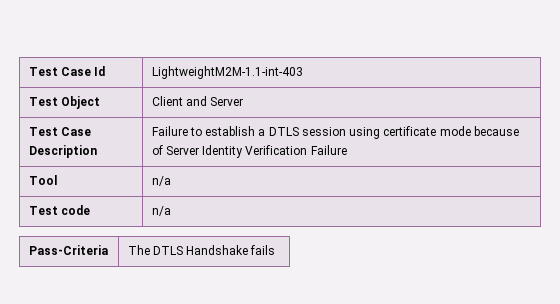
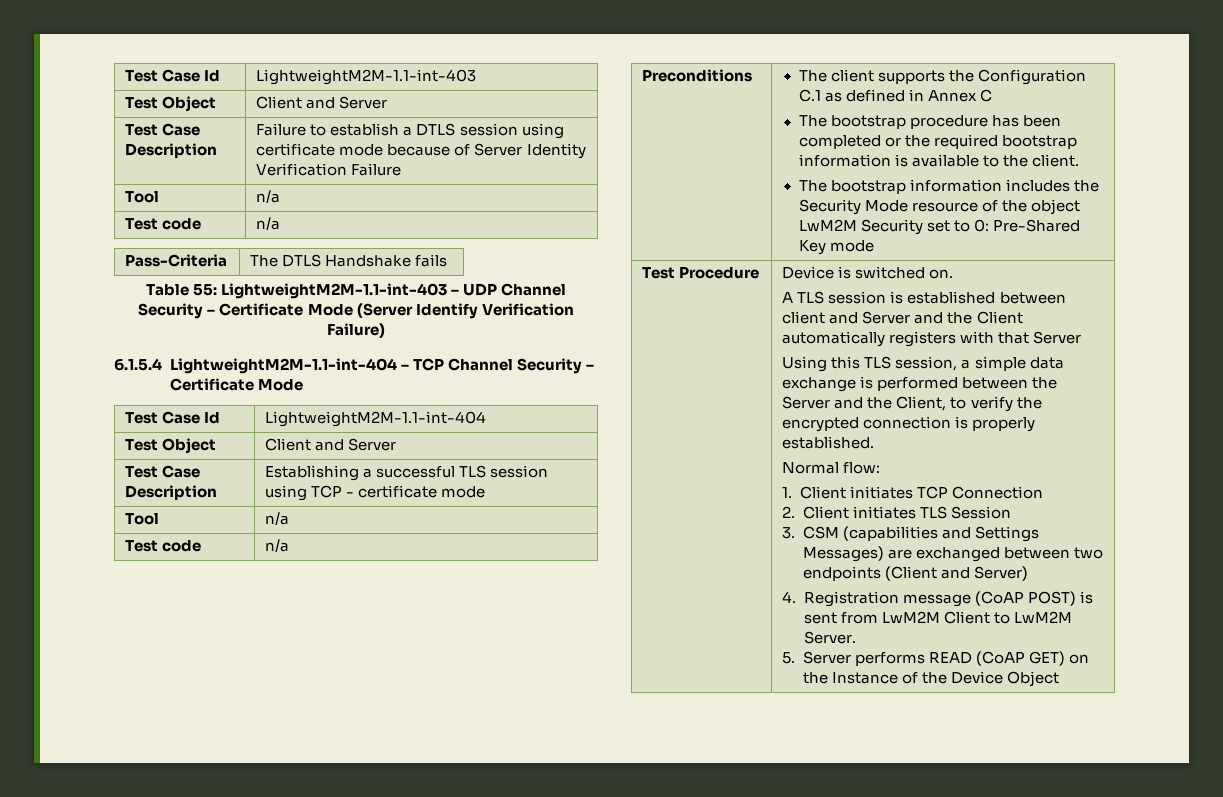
+ Table 55: LightweightM2M-1.1-int-403 – UDP Channel Security – Certificate Mode (Server Identify Verification Failure)
+ 6.1.5.4 LightweightM2M-1.1-int-404 – TCP Channel Security – Certificate Mode
+ Test Case Id | LightweightM2M-1.1-int-404
+ Test Object | Client and Server
+ Test Case Description | Establishing a successful TLS session using TCP - certificate mode
+ Tool | n/a
+ Test code | n/a
+ Preconditions | The client supports the Configuration C.1 as defined in Annex C
+ The bootstrap procedure has been completed or the required bootstrap information is available to the client.
+ The bootstrap information includes the Security Mode resource of the object LwM2M Security set to 0: Pre-Shared Key mode
+ Test Procedure | Device is switched on.
+ A TLS session is established between client and Server and the Client automatically registers with that Server
+ Using this TLS session, a simple data exchange is performed between the Server and the Client, to verify the encrypted connection is properly established.
+ Normal flow:
+ 1. Client initiates TCP Connection
+ 2. Client initiates TLS Session
+ 3. CSM (capabilities and Settings Messages) are exchanged between two endpoints (Client and Server)
+ 4. Registration message (CoAP POST) is sent from LwM2M Client to LwM2M Server.
+ 5. Server performs READ (CoAP GET) on the Instance of the Device Object

